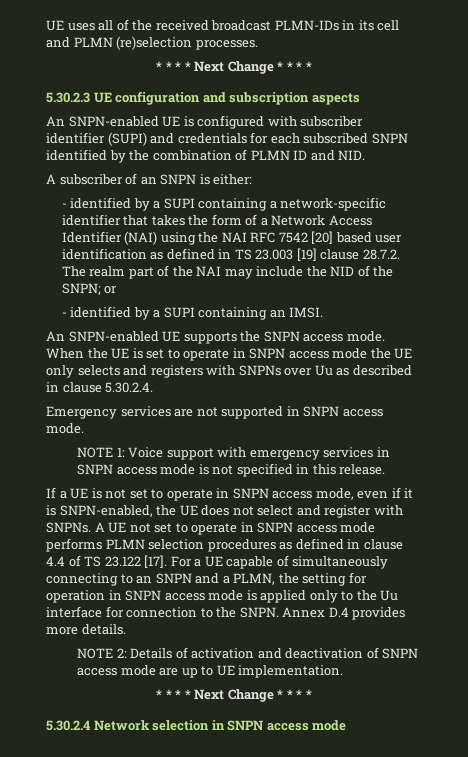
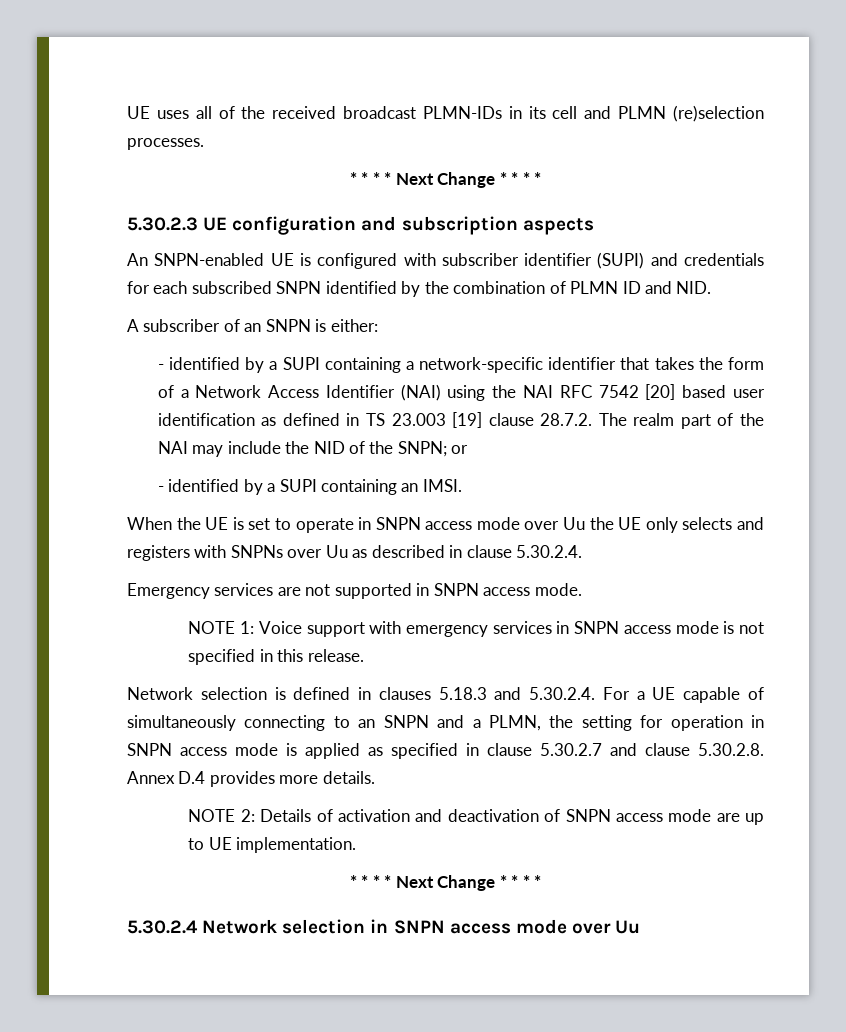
- An SNPN-enabled UE supports the SNPN access mode. When the UE is set to operate in SNPN access mode the UE only selects and registers with SNPNs over Uu as described in clause 5.30.2.4.
+ When the UE is set to operate in SNPN access mode over Uu the UE only selects and registers with SNPNs over Uu as described in clause 5.30.2.4.
- If a UE is not set to operate in SNPN access mode, even if it is SNPN-enabled, the UE does not select and register with SNPNs. A UE not set to operate in SNPN access mode performs PLMN selection procedures as defined in clause 4.4 of TS 23.122 [17]. For a UE capable of simultaneously connecting to an SNPN and a PLMN, the setting for operation in SNPN access mode is applied only to the Uu interface for connection to the SNPN. Annex D.4 provides more details.
+ Network selection is defined in clauses 5.18.3 and 5.30.2.4. For a UE capable of simultaneously connecting to an SNPN and a PLMN, the setting for operation in SNPN access mode is applied as specified in clause 5.30.2.7 and clause 5.30.2.8. Annex D.4 provides more details.
- 5.30.2.4 Network selection in SNPN access mode
+ 5.30.2.4 Network selection in SNPN access mode over Uu

